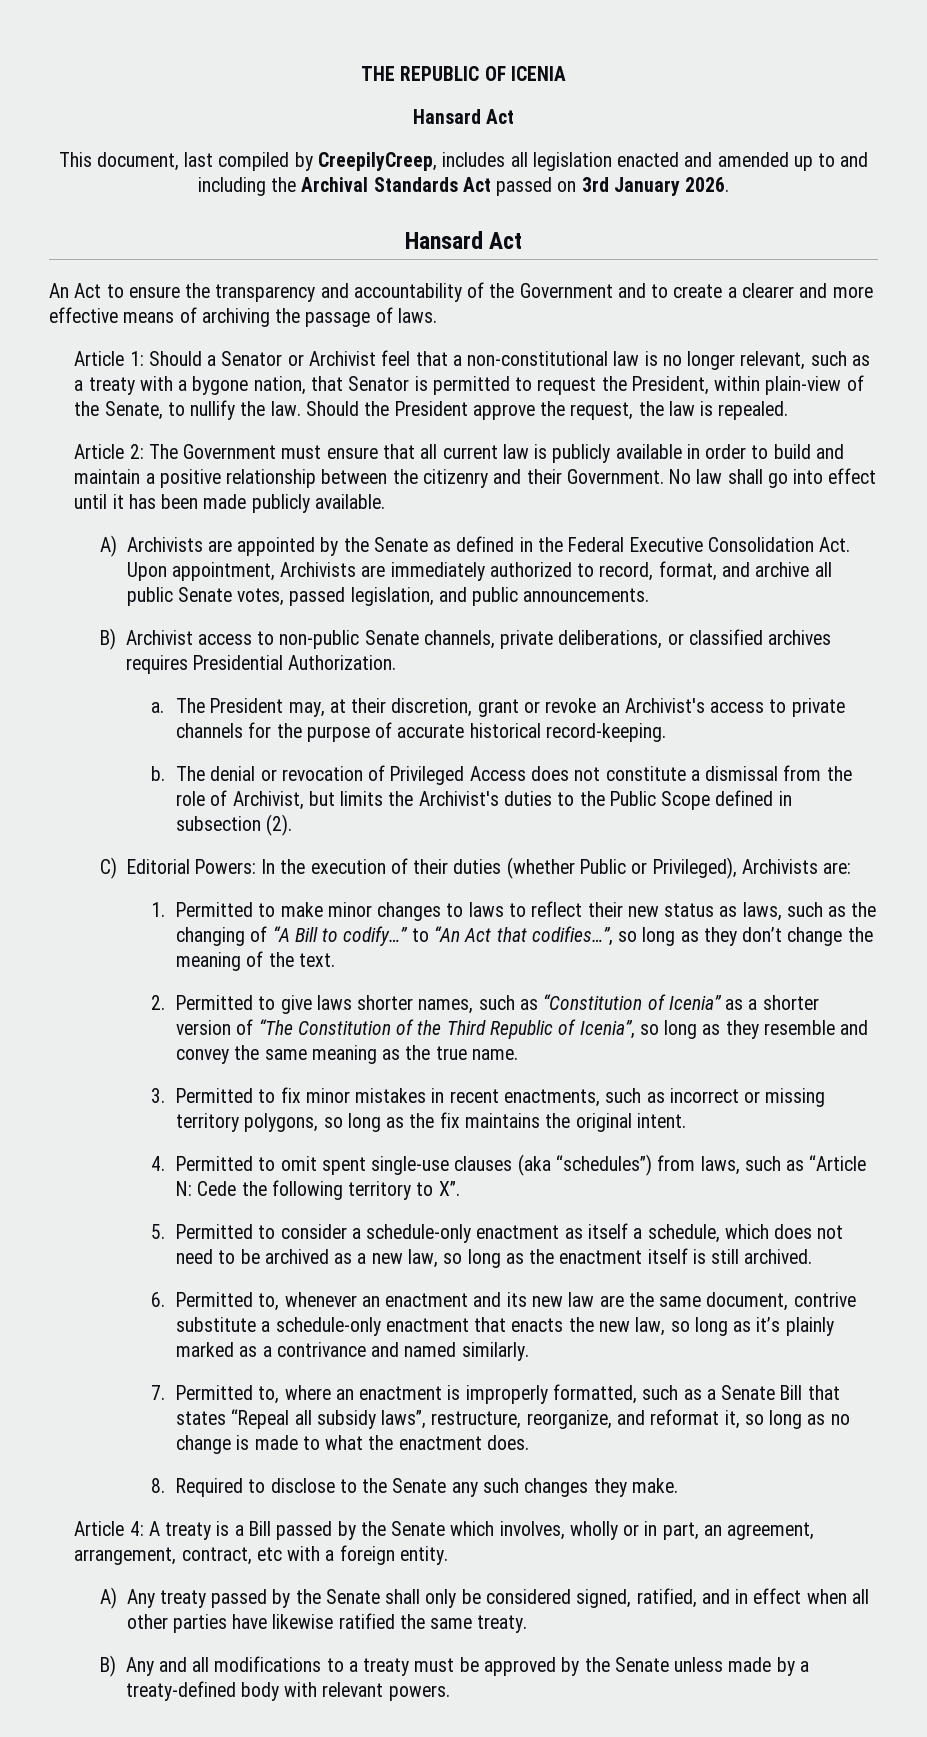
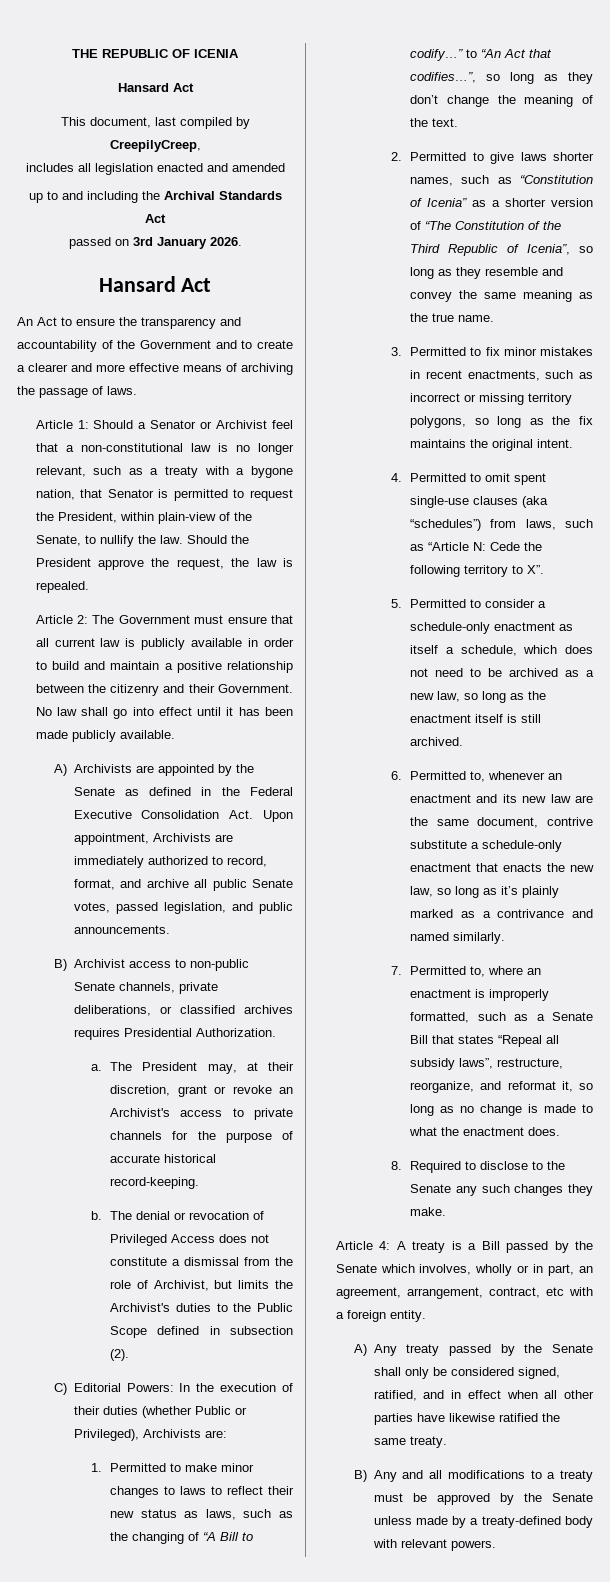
- This document, last compiled by CreepilyCreep, includes all legislation enacted and amended up to and including the Archival Standards Act passed on 3rd January 2026.
+ This document, last compiled by CreepilyCreep,
+ includes all legislation enacted and amended
+ up to and including the Archival Standards Act
+ passed on 3rd January 2026.

